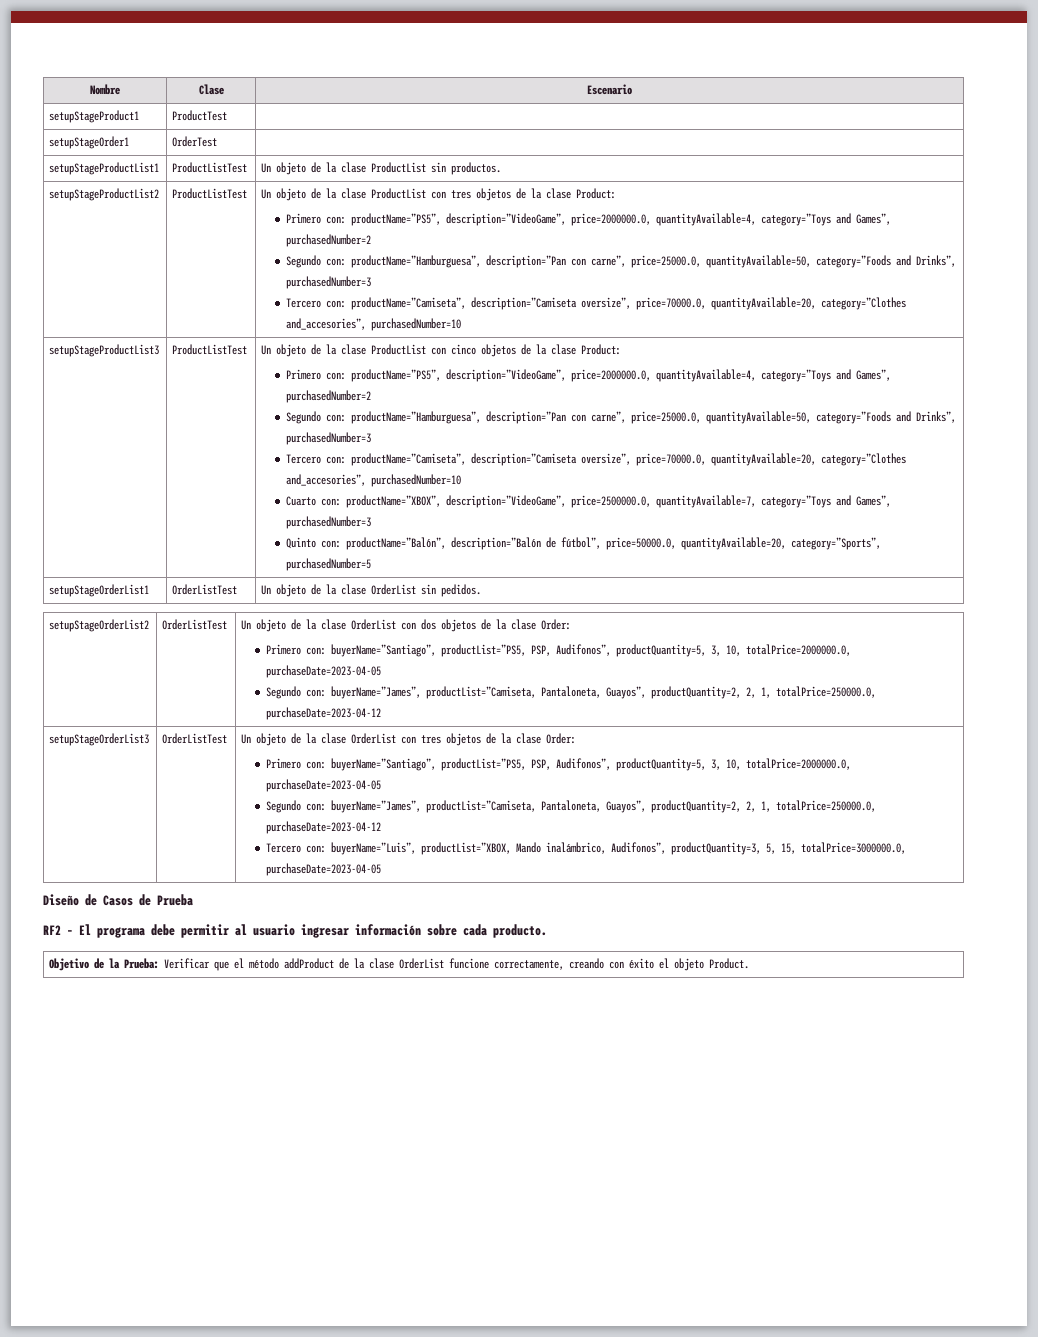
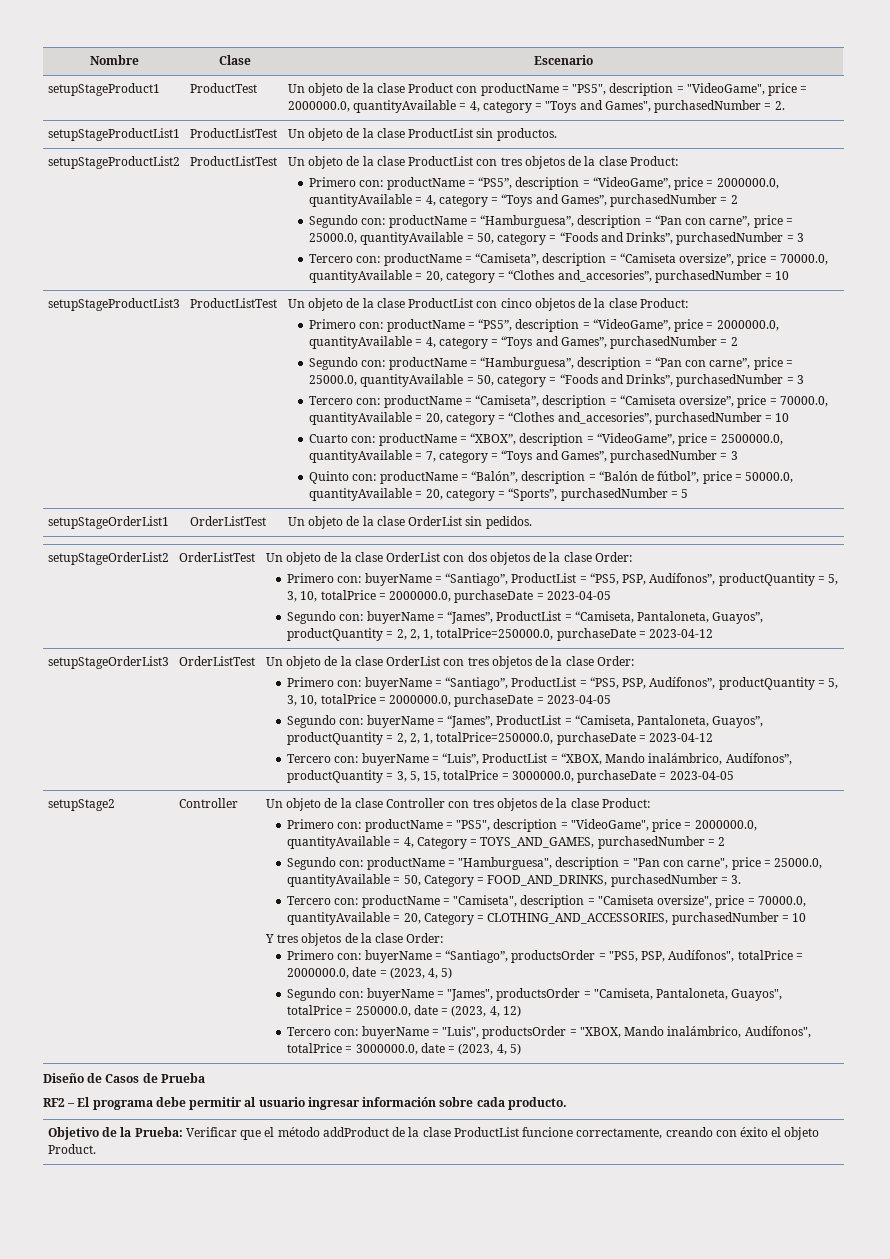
- setupStageProduct1 | ProductTest |
- setupStageOrder1 | OrderTest |
+ setupStageProduct1 | ProductTest | Un objeto de la clase Product con productName = "PS5", description = "VideoGame", price = 2000000.0, quantityAvailable = 4, category = "Toys and Games", purchasedNumber = 2.
  Un objeto de la clase ProductList con tres objetos de la clase Product:
- Primero con: productName=”PS5”, description=”VideoGame”, price=2000000.0, quantityAvailable=4, category=”Toys and Games”, purchasedNumber=2
- Segundo con: productName=”Hamburguesa”, description=”Pan con carne”, price=25000.0, quantityAvailable=50, category=”Foods and Drinks”, purchasedNumber=3
- Tercero con: productName=”Camiseta”, description=”Camiseta oversize”, price=70000.0, quantityAvailable=20, category=”Clothes and_accesories”, purchasedNumber=10
+ Primero con: productName = “PS5”, description = “VideoGame”, price = 2000000.0, quantityAvailable = 4, category = “Toys and Games”, purchasedNumber = 2
+ Segundo con: productName = “Hamburguesa”, description = “Pan con carne”, price = 25000.0, quantityAvailable = 50, category = “Foods and Drinks”, purchasedNumber = 3
+ Tercero con: productName = “Camiseta”, description = “Camiseta oversize”, price = 70000.0, quantityAvailable = 20, category = “Clothes and_accesories”, purchasedNumber = 10
  Un objeto de la clase ProductList con cinco objetos de la clase Product:
- Primero con: productName=”PS5”, description=”VideoGame”, price=2000000.0, quantityAvailable=4, category=”Toys and Games”, purchasedNumber=2
- Segundo con: productName=”Hamburguesa”, description=”Pan con carne”, price=25000.0, quantityAvailable=50, category=”Foods and Drinks”, purchasedNumber=3
- Tercero con: productName=”Camiseta”, description=”Camiseta oversize”, price=70000.0, quantityAvailable=20, category=”Clothes and_accesories”, purchasedNumber=10
- Cuarto con: productName=”XBOX”, description=”VideoGame”, price=2500000.0, quantityAvailable=7, category=”Toys and Games”, purchasedNumber=3
- Quinto con: productName=”Balón”, description=”Balón de fútbol”, price=50000.0, quantityAvailable=20, category=”Sports”, purchasedNumber=5
+ Primero con: productName = “PS5”, description = “VideoGame”, price = 2000000.0, quantityAvailable = 4, category = “Toys and Games”, purchasedNumber = 2
+ Segundo con: productName = “Hamburguesa”, description = “Pan con carne”, price = 25000.0, quantityAvailable = 50, category = “Foods and Drinks”, purchasedNumber = 3
+ Tercero con: productName = “Camiseta”, description = “Camiseta oversize”, price = 70000.0, quantityAvailable = 20, category = “Clothes and_accesories”, purchasedNumber = 10
+ Cuarto con: productName = “XBOX”, description = “VideoGame”, price = 2500000.0, quantityAvailable = 7, category = “Toys and Games”, purchasedNumber = 3
+ Quinto con: productName = “Balón”, description = “Balón de fútbol”, price = 50000.0, quantityAvailable = 20, category = “Sports”, purchasedNumber = 5
  Un objeto de la clase OrderList con dos objetos de la clase Order:
- Primero con: buyerName=”Santiago”, productList=”PS5, PSP, Audifonos”, productQuantity=5, 3, 10, totalPrice=2000000.0, purchaseDate=2023-04-05
- Segundo con: buyerName=”James”, productList=”Camiseta, Pantaloneta, Guayos”, productQuantity=2, 2, 1, totalPrice=250000.0, purchaseDate=2023-04-12
+ Primero con: buyerName = “Santiago”, ProductList = “PS5, PSP, Audífonos”, productQuantity = 5, 3, 10, totalPrice = 2000000.0, purchaseDate = 2023-04-05
+ Segundo con: buyerName = “James”, ProductList = “Camiseta, Pantaloneta, Guayos”, productQuantity = 2, 2, 1, totalPrice=250000.0, purchaseDate = 2023-04-12
  Un objeto de la clase OrderList con tres objetos de la clase Order:
- Primero con: buyerName=”Santiago”, productList=”PS5, PSP, Audifonos”, productQuantity=5, 3, 10, totalPrice=2000000.0, purchaseDate=2023-04-05
- Segundo con: buyerName=”James”, productList=”Camiseta, Pantaloneta, Guayos”, productQuantity=2, 2, 1, totalPrice=250000.0, purchaseDate=2023-04-12
- Tercero con: buyerName=”Luis”, productList=”XBOX, Mando inalámbrico, Audifonos”, productQuantity=3, 5, 15, totalPrice=3000000.0, purchaseDate=2023-04-05
+ Primero con: buyerName = “Santiago”, ProductList = “PS5, PSP, Audífonos”, productQuantity = 5, 3, 10, totalPrice = 2000000.0, purchaseDate = 2023-04-05
+ Segundo con: buyerName = “James”, ProductList = “Camiseta, Pantaloneta, Guayos”, productQuantity = 2, 2, 1, totalPrice=250000.0, purchaseDate = 2023-04-12
+ Tercero con: buyerName = “Luis”, ProductList = “XBOX, Mando inalámbrico, Audífonos”, productQuantity = 3, 5, 15, totalPrice = 3000000.0, purchaseDate = 2023-04-05
+ setupStage2 | Controller | Un objeto de la clase Controller con tres objetos de la clase Product:
+ Primero con: productName = "PS5", description = "VideoGame", price = 2000000.0, quantityAvailable = 4, Category = TOYS_AND_GAMES, purchasedNumber = 2
+ Segundo con: productName = "Hamburguesa", description = "Pan con carne", price = 25000.0, quantityAvailable = 50, Category = FOOD_AND_DRINKS, purchasedNumber = 3.
+ Tercero con: productName = "Camiseta", description = "Camiseta oversize", price = 70000.0, quantityAvailable = 20, Category = CLOTHING_AND_ACCESSORIES, purchasedNumber = 10
+ Y tres objetos de la clase Order:
+ Primero con: buyerName = “Santiago”, productsOrder = "PS5, PSP, Audífonos", totalPrice = 2000000.0, date = (2023, 4, 5)
+ Segundo con: buyerName = "James", productsOrder = "Camiseta, Pantaloneta, Guayos", totalPrice = 250000.0, date = (2023, 4, 12)
+ Tercero con: buyerName = "Luis", productsOrder = "XBOX, Mando inalámbrico, Audífonos", totalPrice = 3000000.0, date = (2023, 4, 5)
- Objetivo de la Prueba: Verificar que el método addProduct de la clase OrderList funcione correctamente, creando con éxito el objeto Product.
+ Objetivo de la Prueba: Verificar que el método addProduct de la clase ProductList funcione correctamente, creando con éxito el objeto Product.

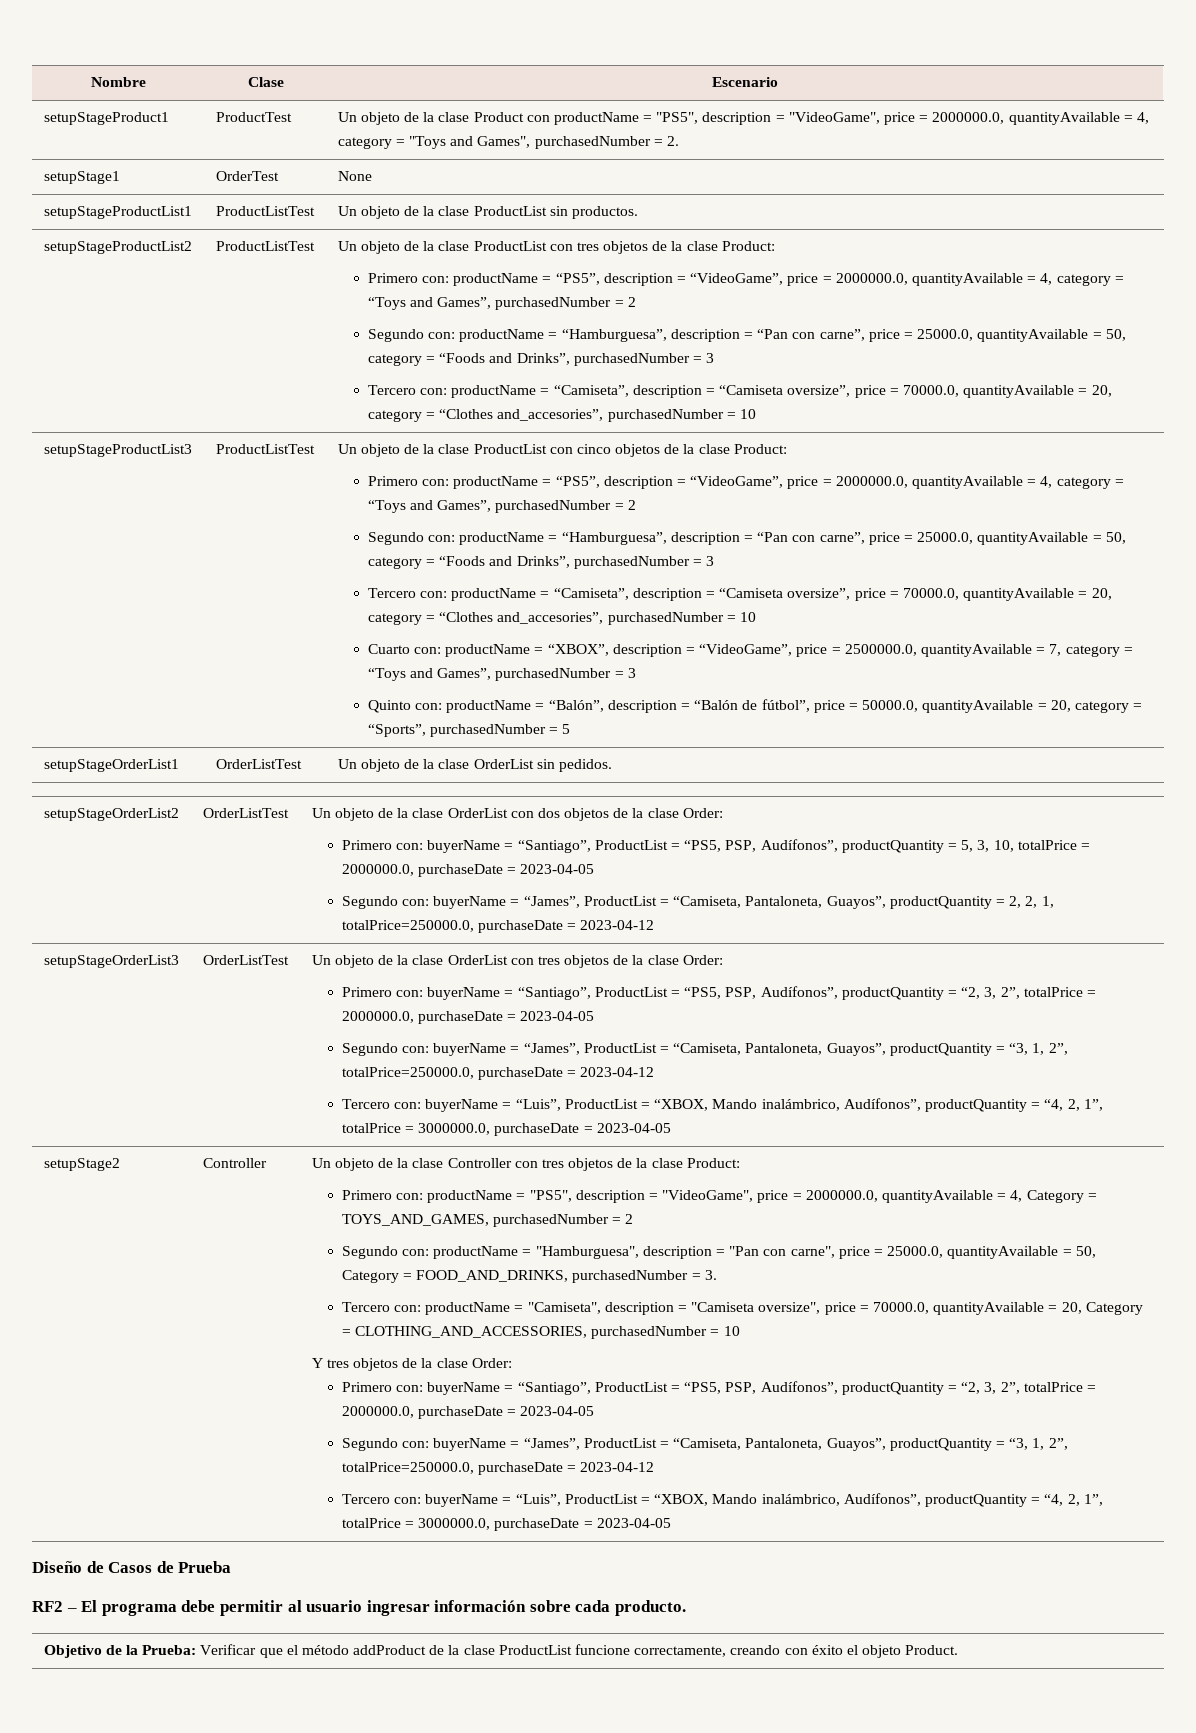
+ setupStage1 | OrderTest | None
  Un objeto de la clase OrderList con tres objetos de la clase Order:
- Primero con: buyerName = “Santiago”, ProductList = “PS5, PSP, Audífonos”, productQuantity = 5, 3, 10, totalPrice = 2000000.0, purchaseDate = 2023-04-05
- Segundo con: buyerName = “James”, ProductList = “Camiseta, Pantaloneta, Guayos”, productQuantity = 2, 2, 1, totalPrice=250000.0, purchaseDate = 2023-04-12
- Tercero con: buyerName = “Luis”, ProductList = “XBOX, Mando inalámbrico, Audífonos”, productQuantity = 3, 5, 15, totalPrice = 3000000.0, purchaseDate = 2023-04-05
+ Primero con: buyerName = “Santiago”, ProductList = “PS5, PSP, Audífonos”, productQuantity = “2, 3, 2”, totalPrice = 2000000.0, purchaseDate = 2023-04-05
+ Segundo con: buyerName = “James”, ProductList = “Camiseta, Pantaloneta, Guayos”, productQuantity = “3, 1, 2”, totalPrice=250000.0, purchaseDate = 2023-04-12
+ Tercero con: buyerName = “Luis”, ProductList = “XBOX, Mando inalámbrico, Audífonos”, productQuantity = “4, 2, 1”, totalPrice = 3000000.0, purchaseDate = 2023-04-05
  Y tres objetos de la clase Order:
- Primero con: buyerName = “Santiago”, productsOrder = "PS5, PSP, Audífonos", totalPrice = 2000000.0, date = (2023, 4, 5)
- Segundo con: buyerName = "James", productsOrder = "Camiseta, Pantaloneta, Guayos", totalPrice = 250000.0, date = (2023, 4, 12)
- Tercero con: buyerName = "Luis", productsOrder = "XBOX, Mando inalámbrico, Audífonos", totalPrice = 3000000.0, date = (2023, 4, 5)
+ Primero con: buyerName = “Santiago”, ProductList = “PS5, PSP, Audífonos”, productQuantity = “2, 3, 2”, totalPrice = 2000000.0, purchaseDate = 2023-04-05
+ Segundo con: buyerName = “James”, ProductList = “Camiseta, Pantaloneta, Guayos”, productQuantity = “3, 1, 2”, totalPrice=250000.0, purchaseDate = 2023-04-12
+ Tercero con: buyerName = “Luis”, ProductList = “XBOX, Mando inalámbrico, Audífonos”, productQuantity = “4, 2, 1”, totalPrice = 3000000.0, purchaseDate = 2023-04-05

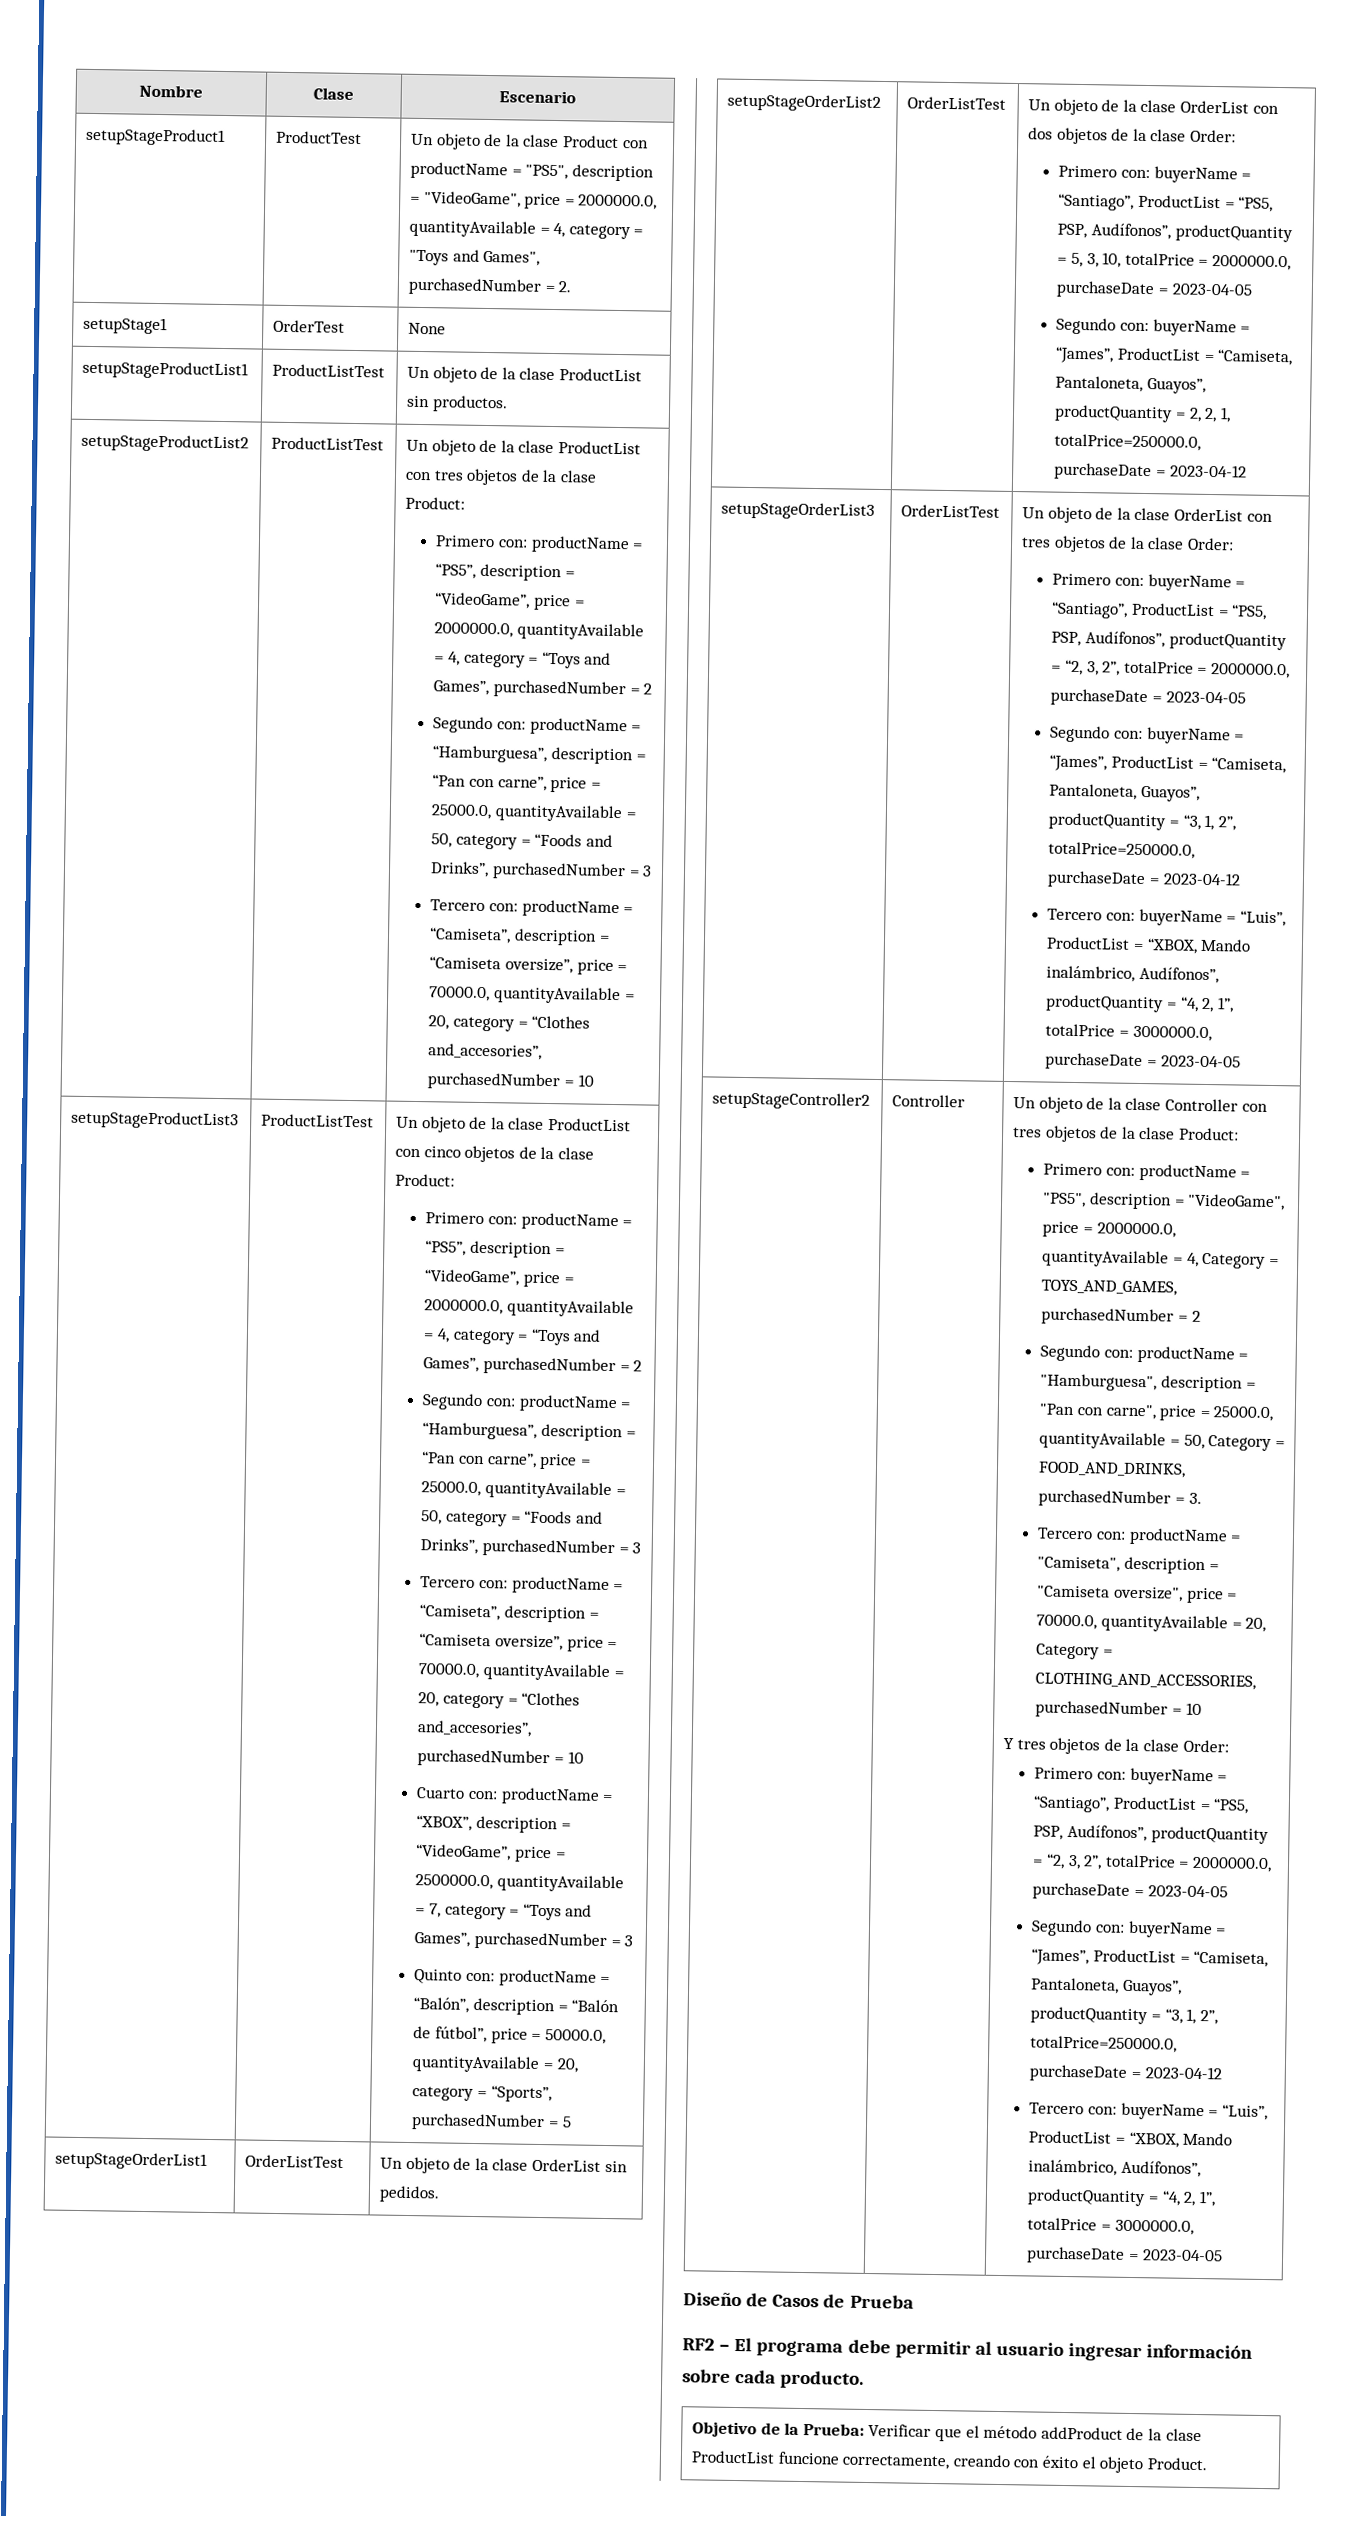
- setupStage2
+ setupStageController2

